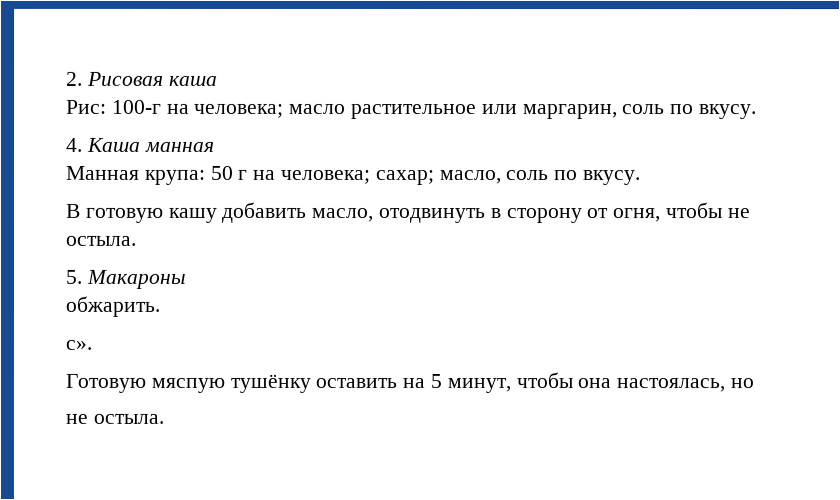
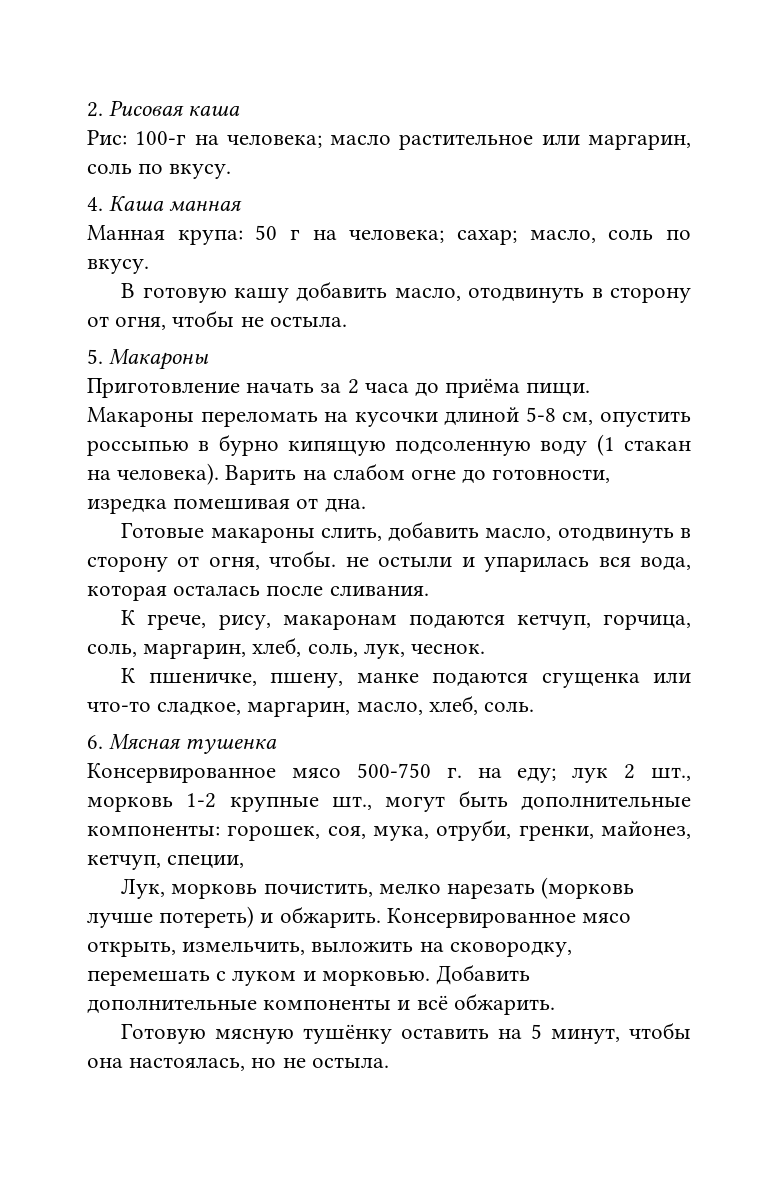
- обжарить.
- с».
+ Приготовление начать за 2 часа до приёма пищи. Макароны переломать на кусочки длиной 5-8 см, опустить россыпью в бурно кипящую подсоленную воду (1 стакан на человека). Варить на слабом огне до готовности, изредка помешивая от дна.
+ Готовые макароны слить, добавить масло, отодвинуть в сторону от огня, чтобы. не остыли и упарилась вся вода, которая осталась после сливания.
+ К грече, рису, макаронам подаются кетчуп, горчица, соль, маргарин, хлеб, соль, лук, чеснок.
+ К пшеничке, пшену, манке подаются сгущенка или что-то сладкое, маргарин, масло, хлеб, соль.
+ 6. Мясная тушенка
+ Консервированное мясо 500-750 г. на еду; лук 2 шт., морковь 1-2 крупные шт., могут быть дополнительные компоненты: горошек, соя, мука, отруби, гренки, майонез, кетчуп, специи,
+ Лук, морковь почистить, мелко нарезать (морковь лучше потереть) и обжарить. Консервированное мясо открыть, измельчить, выложить на сковородку, перемешать с луком и морковью. Добавить дополнительные компоненты и всё обжарить.
- Готовую мяспую тушёнку оставить на 5 минут, чтобы она настоялась, но
- не остыла.
+ Готовую мясную тушёнку оставить на 5 минут, чтобы она настоялась, но не остыла.

